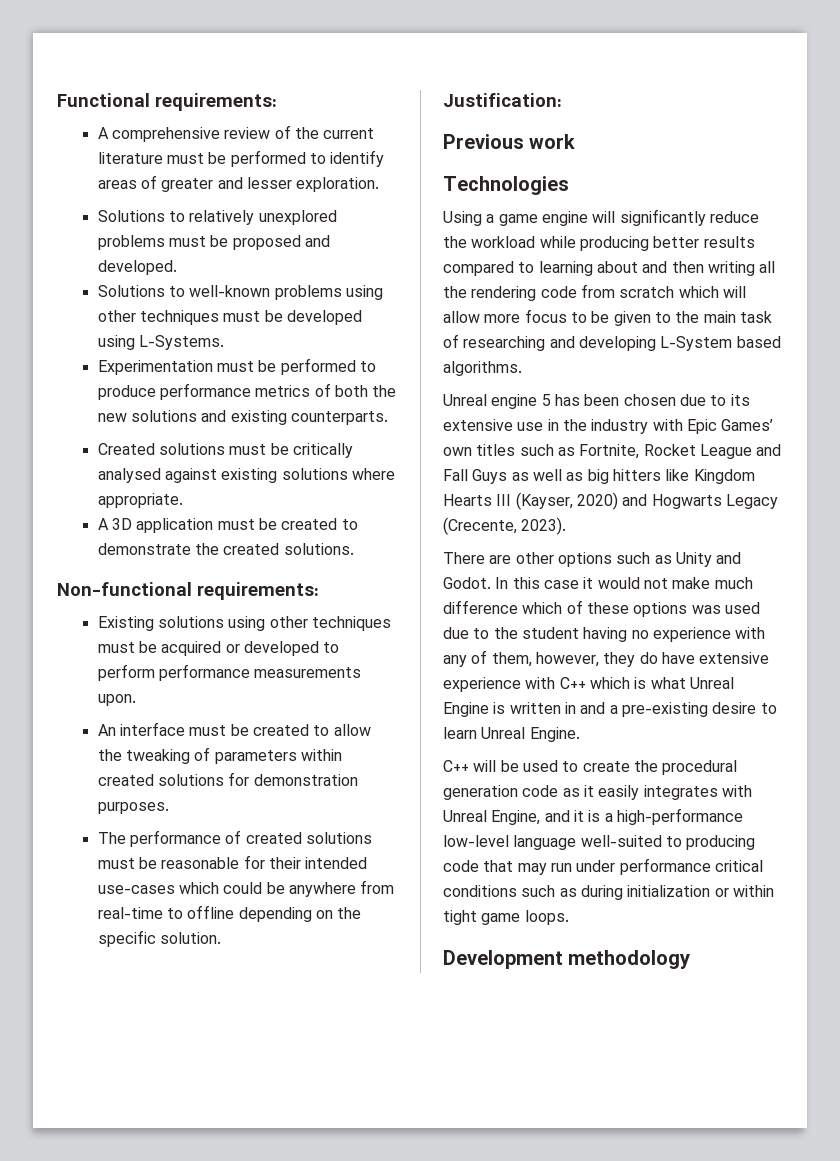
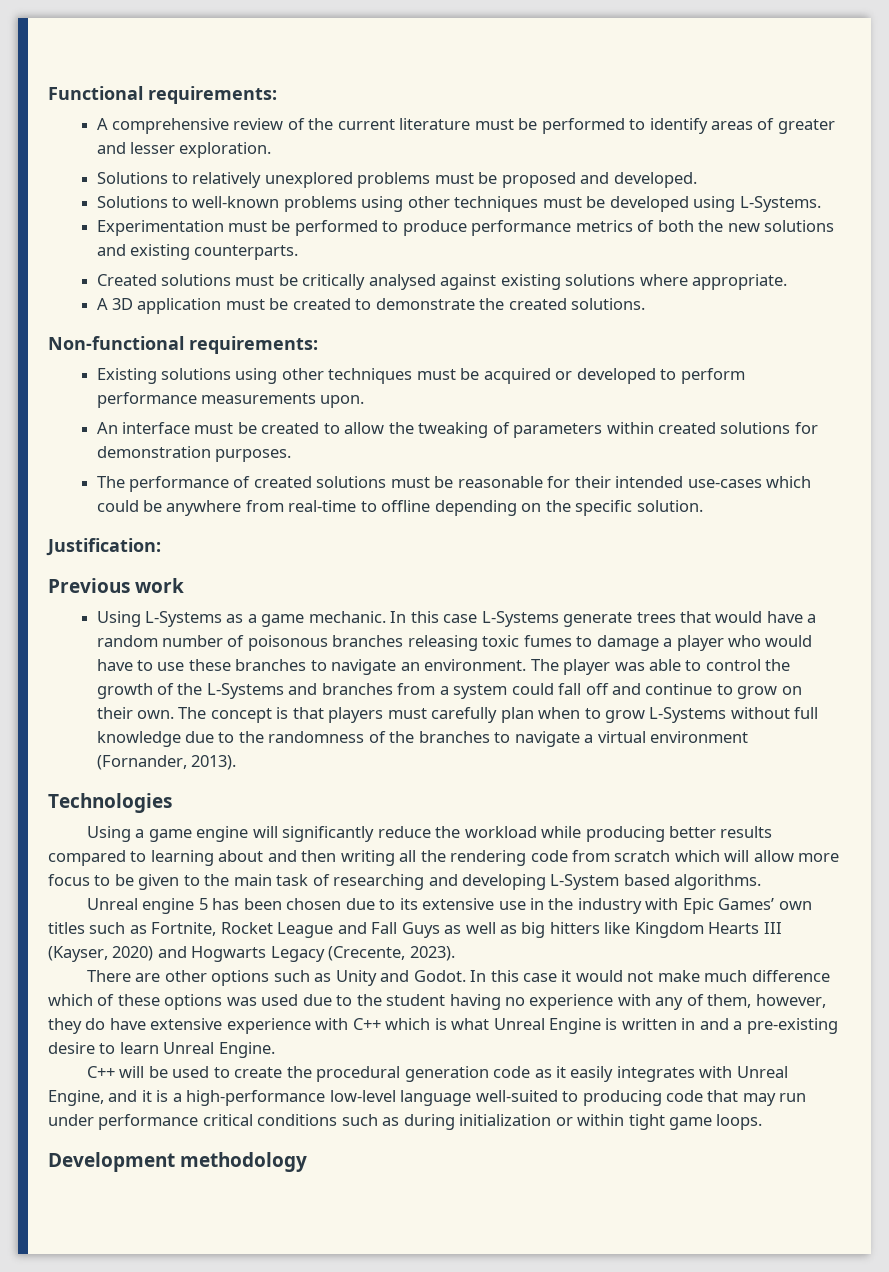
+ Using L-Systems as a game mechanic. In this case L-Systems generate trees that would have a random number of poisonous branches releasing toxic fumes to damage a player who would have to use these branches to navigate an environment. The player was able to control the growth of the L-Systems and branches from a system could fall off and continue to grow on their own. The concept is that players must carefully plan when to grow L-Systems without full knowledge due to the randomness of the branches to navigate a virtual environment (Fornander, 2013).

